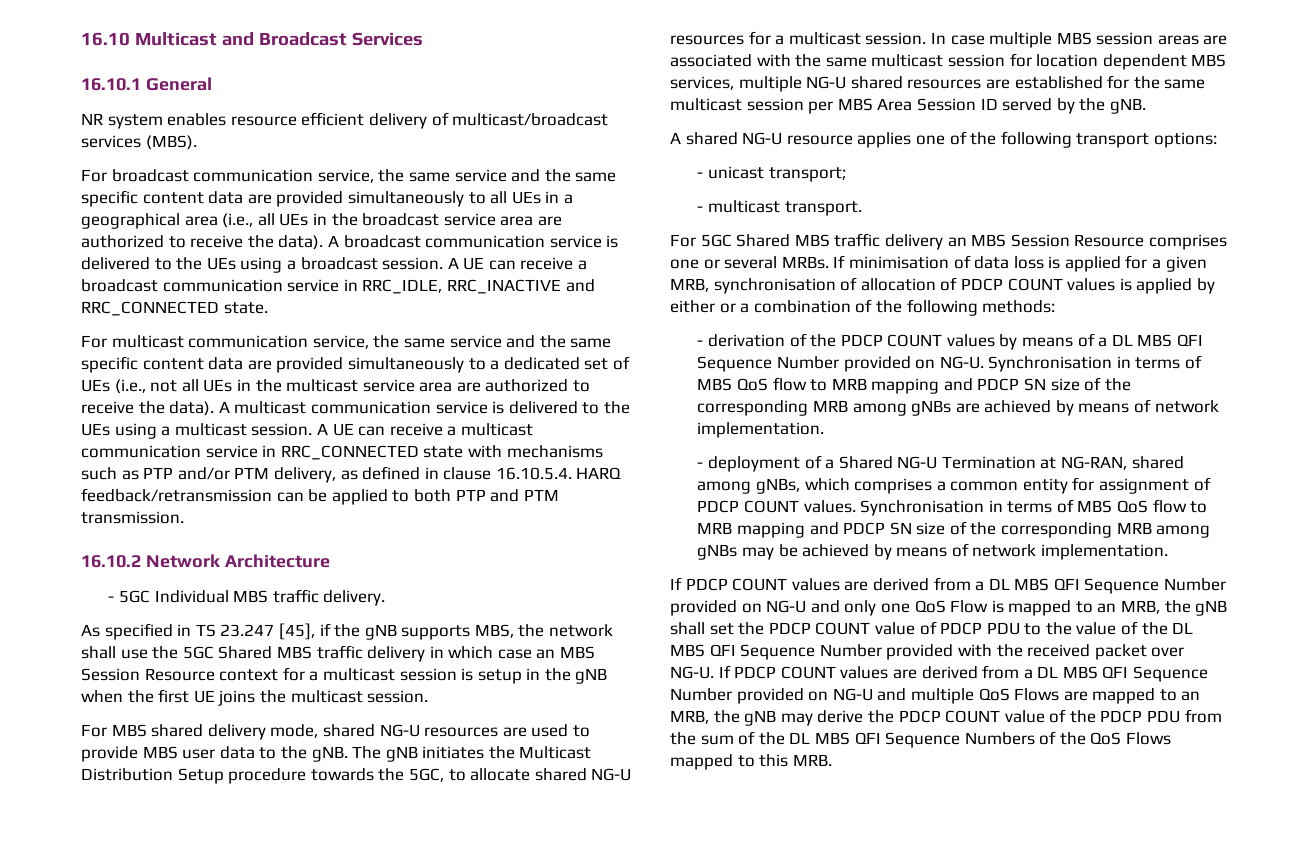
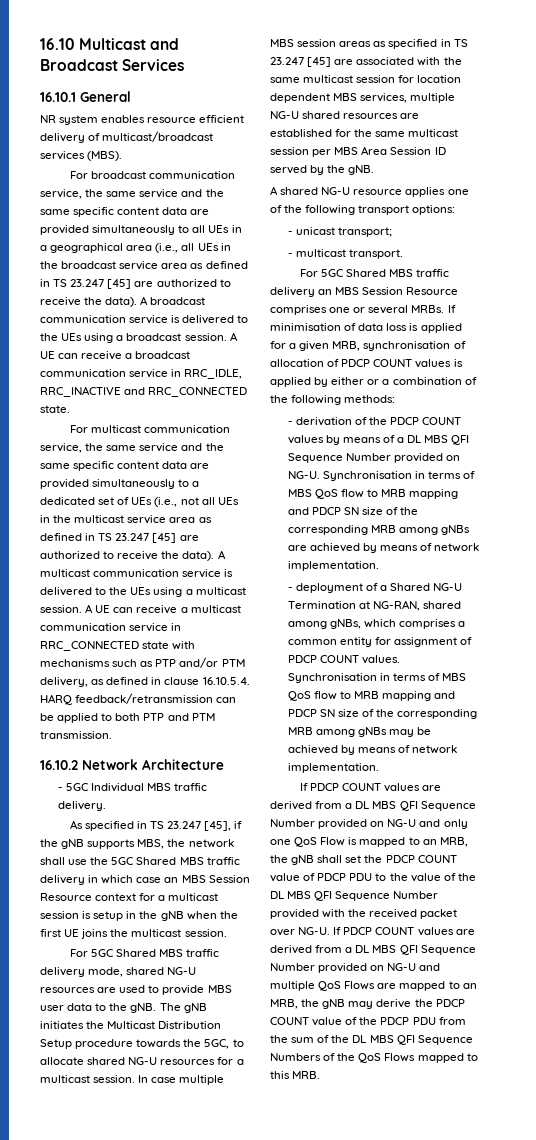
- For broadcast communication service, the same service and the same specific content data are provided simultaneously to all UEs in a geographical area (i.e., all UEs in the broadcast service area are authorized to receive the data).
+ For broadcast communication service, the same service and the same specific content data are provided simultaneously to all UEs in a geographical area (i.e., all UEs in the broadcast service area as defined in TS 23.247 [45] are authorized to receive the data).
- For multicast communication service, the same service and the same specific content data are provided simultaneously to a dedicated set of UEs (i.e., not all UEs in the multicast service area are authorized to receive the data).
+ For multicast communication service, the same service and the same specific content data are provided simultaneously to a dedicated set of UEs (i.e., not all UEs in the multicast service area as defined in TS 23.247 [45] are authorized to receive the data).
- For MBS shared delivery mode, shared NG-U resources are used to provide MBS user data to the gNB.
+ For 5GC Shared MBS traffic delivery mode, shared NG-U resources are used to provide MBS user data to the gNB.
- In case multiple MBS session areas are associated with the same multicast session for location dependent MBS services, multiple NG-U shared resources are established for the same multicast session per MBS Area Session ID served by the gNB.
+ In case multiple MBS session areas as specified in TS 23.247 [45] are associated with the same multicast session for location dependent MBS services, multiple NG-U shared resources are established for the same multicast session per MBS Area Session ID served by the gNB.

